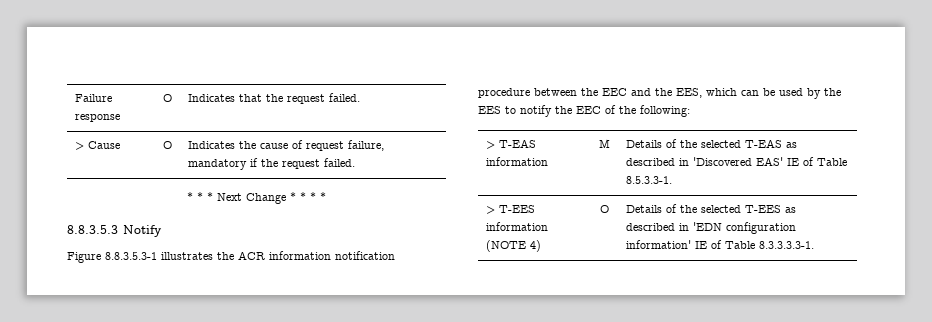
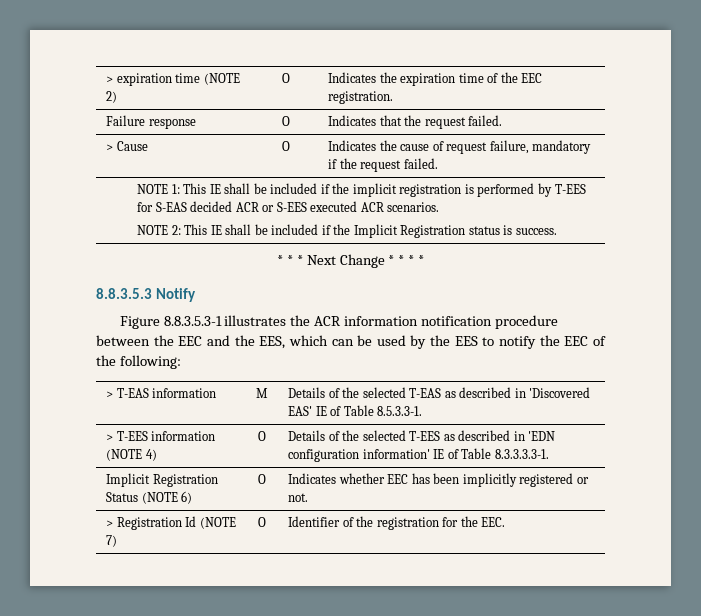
+ > expiration time (NOTE 2) | O | Indicates the expiration time of the EEC registration.
+ NOTE 1: This IE shall be included if the implicit registration is performed by T-EES for S-EAS decided ACR or S-EES executed ACR scenarios.
+ NOTE 2: This IE shall be included if the Implicit Registration status is success.
+ Implicit Registration Status (NOTE 6) | O | Indicates whether EEC has been implicitly registered or not.
+ > Registration Id (NOTE 7) | O | Identifier of the registration for the EEC.

